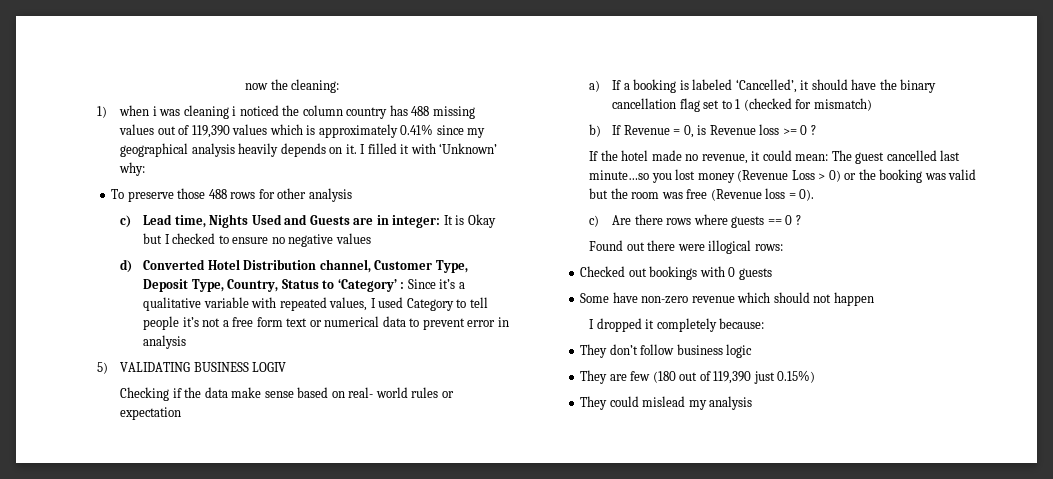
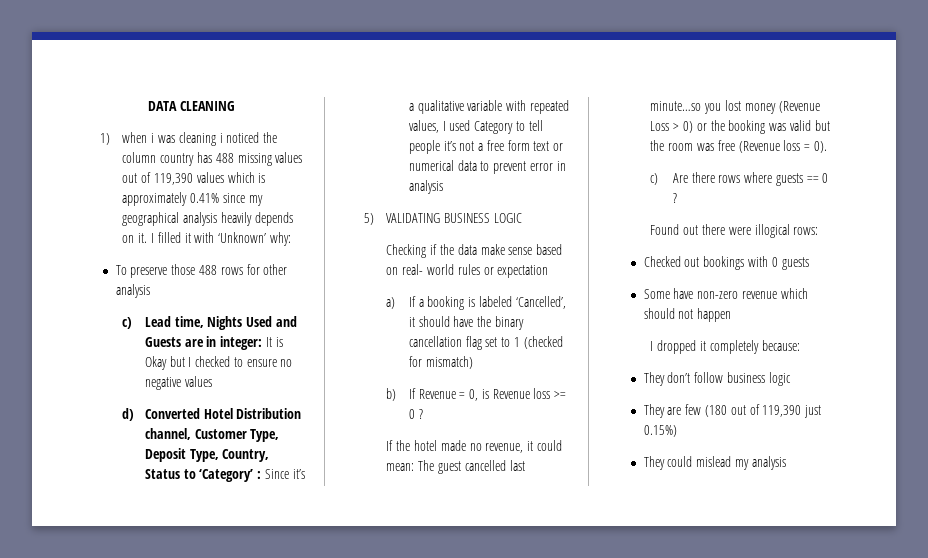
- now the cleaning:
+ DATA CLEANING
- 5) VALIDATING BUSINESS LOGIV
+ 5) VALIDATING BUSINESS LOGIC

